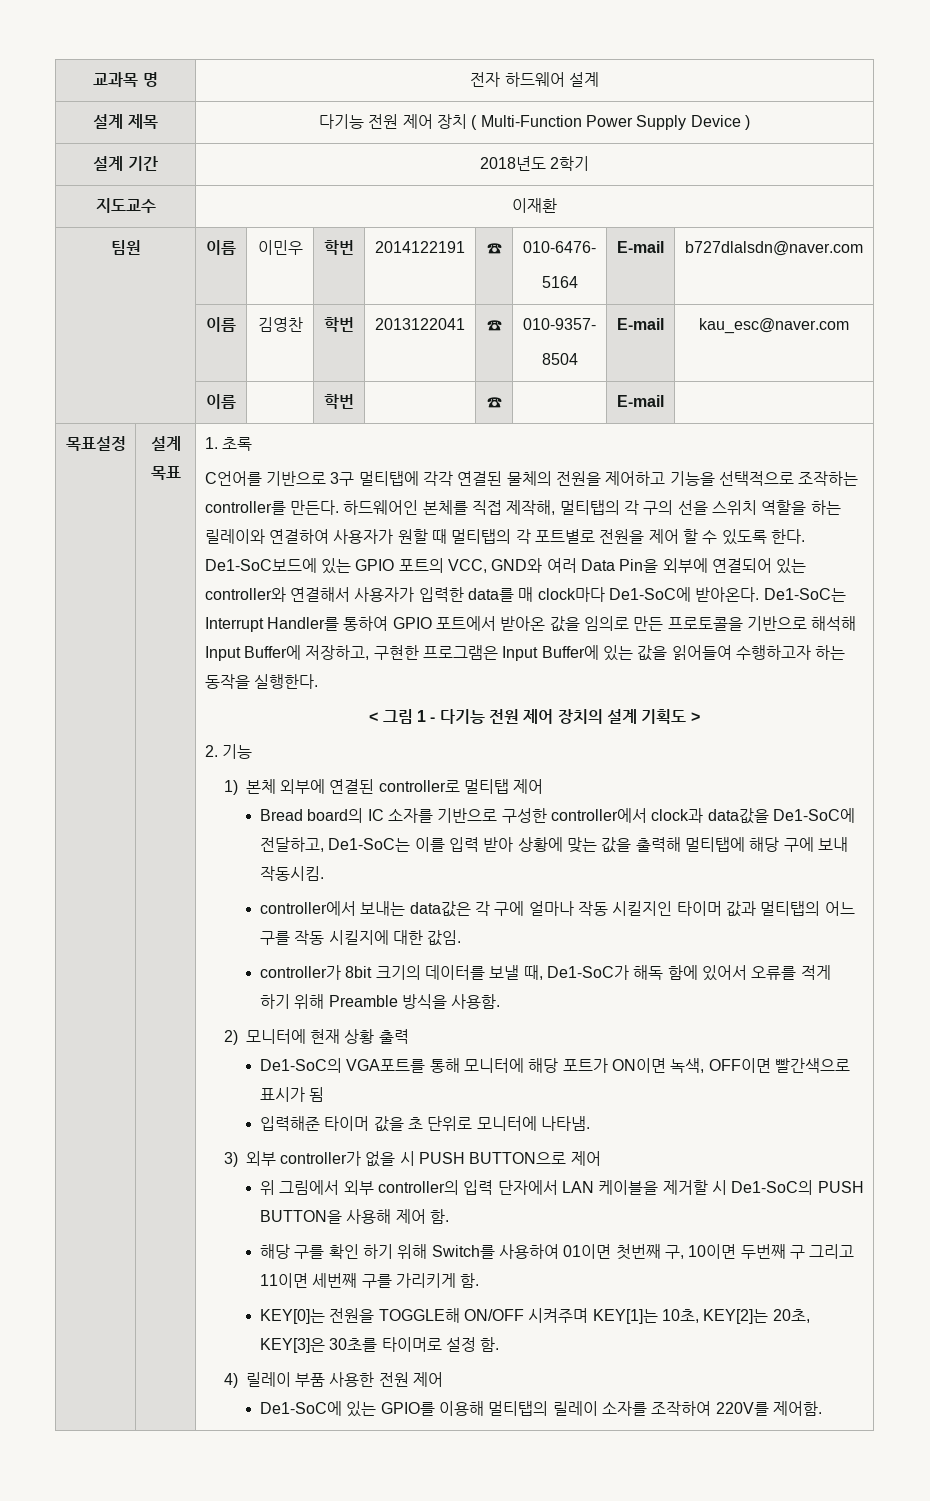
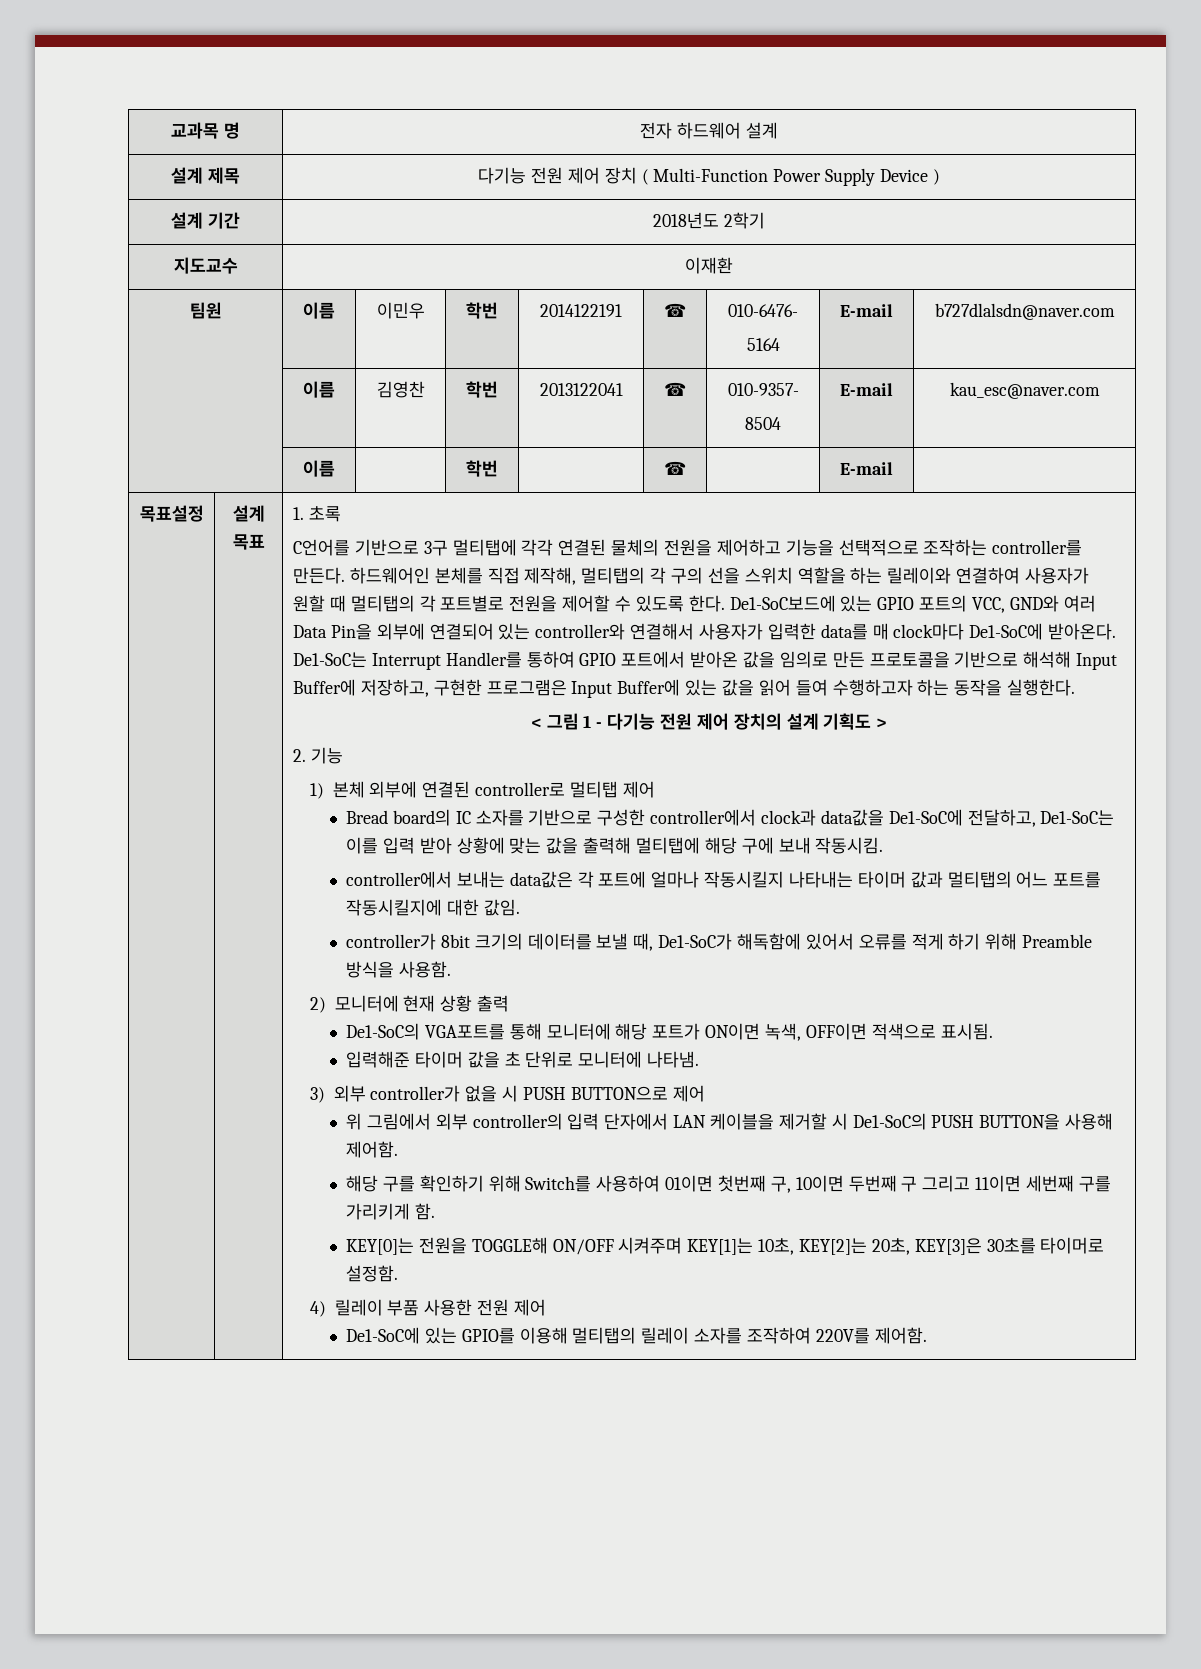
- 하드웨어인 본체를 직접 제작해, 멀티탭의 각 구의 선을 스위치 역할을 하는 릴레이와 연결하여 사용자가 원할 때 멀티탭의 각 포트별로 전원을 제어 할 수 있도록 한다.
+ 하드웨어인 본체를 직접 제작해, 멀티탭의 각 구의 선을 스위치 역할을 하는 릴레이와 연결하여 사용자가 원할 때 멀티탭의 각 포트별로 전원을 제어할 수 있도록 한다.
- De1-SoC는 Interrupt Handler를 통하여 GPIO 포트에서 받아온 값을 임의로 만든 프로토콜을 기반으로 해석해 Input Buffer에 저장하고, 구현한 프로그램은 Input Buffer에 있는 값을 읽어들여 수행하고자 하는 동작을 실행한다.
+ De1-SoC는 Interrupt Handler를 통하여 GPIO 포트에서 받아온 값을 임의로 만든 프로토콜을 기반으로 해석해 Input Buffer에 저장하고, 구현한 프로그램은 Input Buffer에 있는 값을 읽어 들여 수행하고자 하는 동작을 실행한다.
- controller에서 보내는 data값은 각 구에 얼마나 작동 시킬지인 타이머 값과 멀티탭의 어느 구를 작동 시킬지에 대한 값임.
+ controller에서 보내는 data값은 각 포트에 얼마나 작동시킬지 나타내는 타이머 값과 멀티탭의 어느 포트를 작동시킬지에 대한 값임.
- controller가 8bit 크기의 데이터를 보낼 때, De1-SoC가 해독 함에 있어서 오류를 적게 하기 위해 Preamble 방식을 사용함.
+ controller가 8bit 크기의 데이터를 보낼 때, De1-SoC가 해독함에 있어서 오류를 적게 하기 위해 Preamble 방식을 사용함.
- De1-SoC의 VGA포트를 통해 모니터에 해당 포트가 ON이면 녹색, OFF이면 빨간색으로 표시가 됨
+ De1-SoC의 VGA포트를 통해 모니터에 해당 포트가 ON이면 녹색, OFF이면 적색으로 표시됨.
- 위 그림에서 외부 controller의 입력 단자에서 LAN 케이블을 제거할 시 De1-SoC의 PUSH BUTTON을 사용해 제어 함.
+ 위 그림에서 외부 controller의 입력 단자에서 LAN 케이블을 제거할 시 De1-SoC의 PUSH BUTTON을 사용해 제어함.
- 해당 구를 확인 하기 위해 Switch를 사용하여 01이면 첫번째 구, 10이면 두번째 구 그리고 11이면 세번째 구를 가리키게 함.
+ 해당 구를 확인하기 위해 Switch를 사용하여 01이면 첫번째 구, 10이면 두번째 구 그리고 11이면 세번째 구를 가리키게 함.
- KEY[0]는 전원을 TOGGLE해 ON/OFF 시켜주며 KEY[1]는 10초, KEY[2]는 20초, KEY[3]은 30초를 타이머로 설정 함.
+ KEY[0]는 전원을 TOGGLE해 ON/OFF 시켜주며 KEY[1]는 10초, KEY[2]는 20초, KEY[3]은 30초를 타이머로 설정함.

